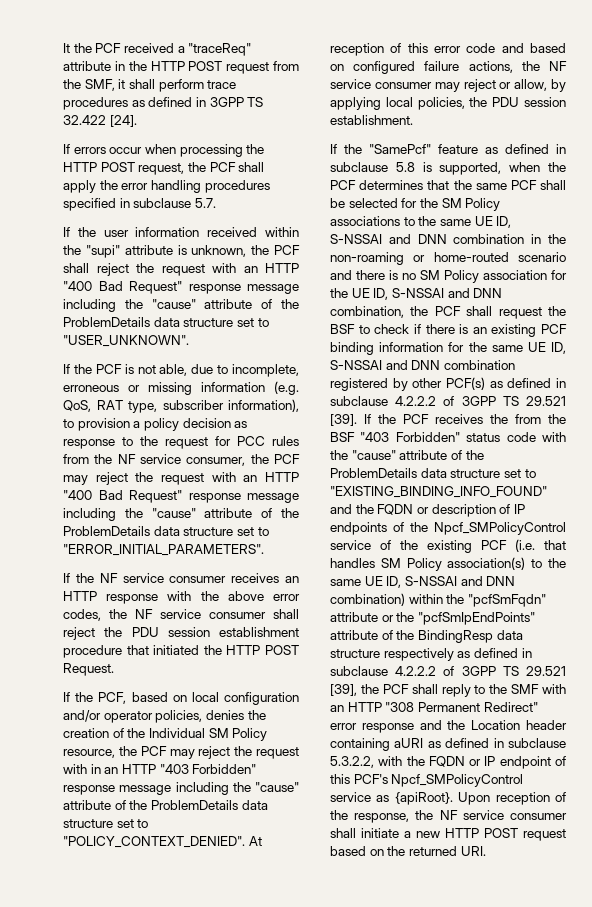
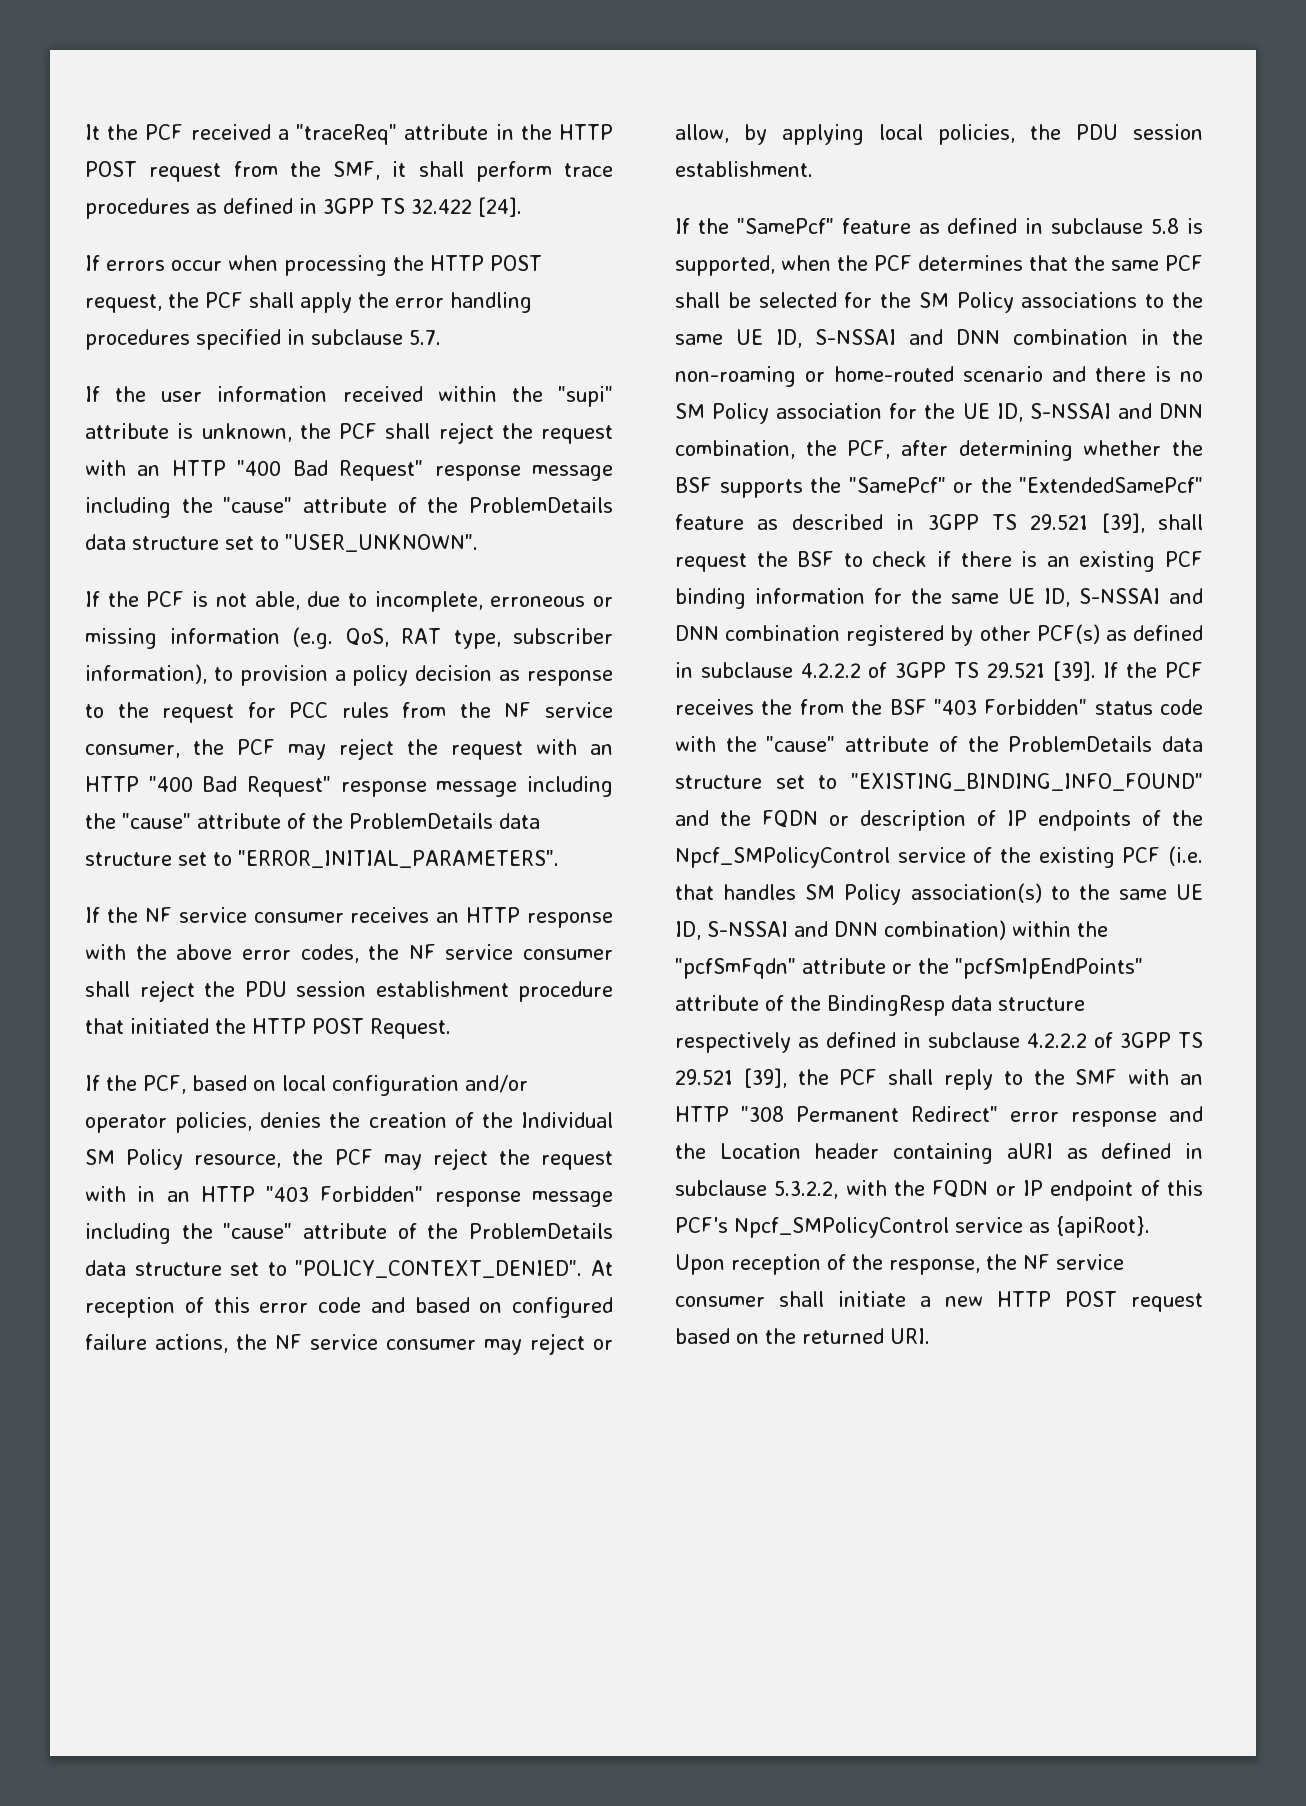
- If the "SamePcf" feature as defined in subclause 5.8 is supported, when the PCF determines that the same PCF shall be selected for the SM Policy associations to the same UE ID, S-NSSAI and DNN combination in the non-roaming or home-routed scenario and there is no SM Policy association for the UE ID, S-NSSAI and DNN combination, the PCF shall request the BSF to check if there is an existing PCF binding information for the same UE ID, S-NSSAI and DNN combination registered by other PCF(s) as defined in subclause 4.2.2.2 of 3GPP TS 29.521 [39].
+ If the "SamePcf" feature as defined in subclause 5.8 is supported, when the PCF determines that the same PCF shall be selected for the SM Policy associations to the same UE ID, S-NSSAI and DNN combination in the non-roaming or home-routed scenario and there is no SM Policy association for the UE ID, S-NSSAI and DNN combination, the PCF, after determining whether the BSF supports the "SamePcf" or the "ExtendedSamePcf" feature as described in 3GPP TS 29.521 [39], shall request the BSF to check if there is an existing PCF binding information for the same UE ID, S-NSSAI and DNN combination registered by other PCF(s) as defined in subclause 4.2.2.2 of 3GPP TS 29.521 [39].

